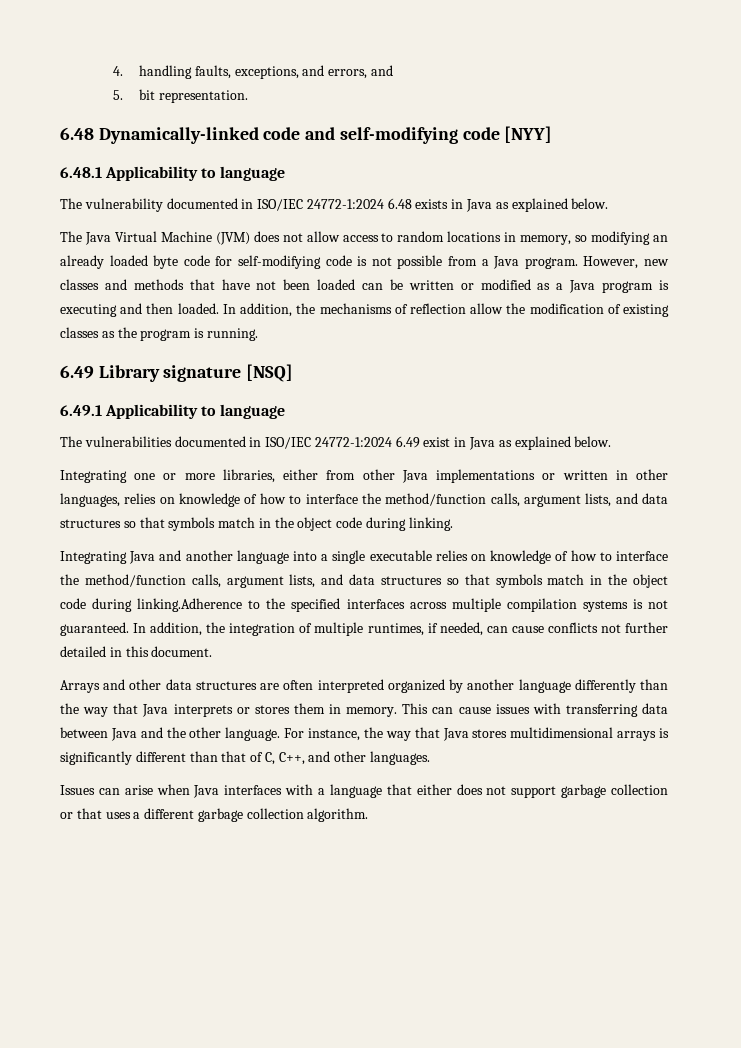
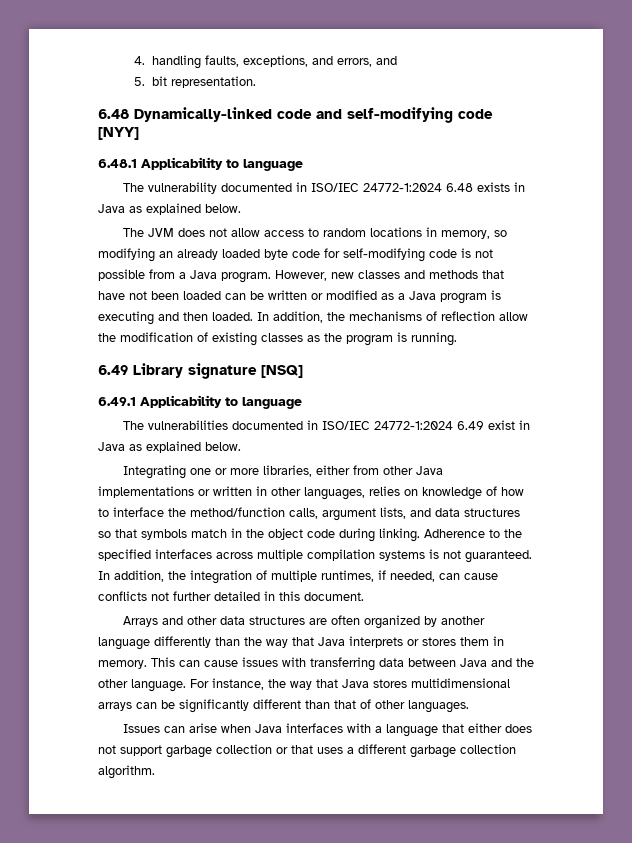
- The Java Virtual Machine (JVM) does not allow access to random locations in memory, so modifying an already loaded byte code for self-modifying code is not possible from a Java program.
+ The JVM does not allow access to random locations in memory, so modifying an already loaded byte code for self-modifying code is not possible from a Java program.
- Integrating one or more libraries, either from other Java implementations or written in other languages, relies on knowledge of how to interface the method/function calls, argument lists, and data structures so that symbols match in the object code during linking.
- Integrating Java and another language into a single executable relies on knowledge of how to interface the method/function calls, argument lists, and data structures so that symbols match in the object code during linking.Adherence to the specified interfaces across multiple compilation systems is not guaranteed.
+ Integrating one or more libraries, either from other Java implementations or written in other languages, relies on knowledge of how to interface the method/function calls, argument lists, and data structures so that symbols match in the object code during linking. Adherence to the specified interfaces across multiple compilation systems is not guaranteed.
- Arrays and other data structures are often interpreted organized by another language differently than the way that Java interprets or stores them in memory.
+ Arrays and other data structures are often organized by another language differently than the way that Java interprets or stores them in memory.
- For instance, the way that Java stores multidimensional arrays is significantly different than that of C, C++, and other languages.
+ For instance, the way that Java stores multidimensional arrays can be significantly different than that of other languages.

